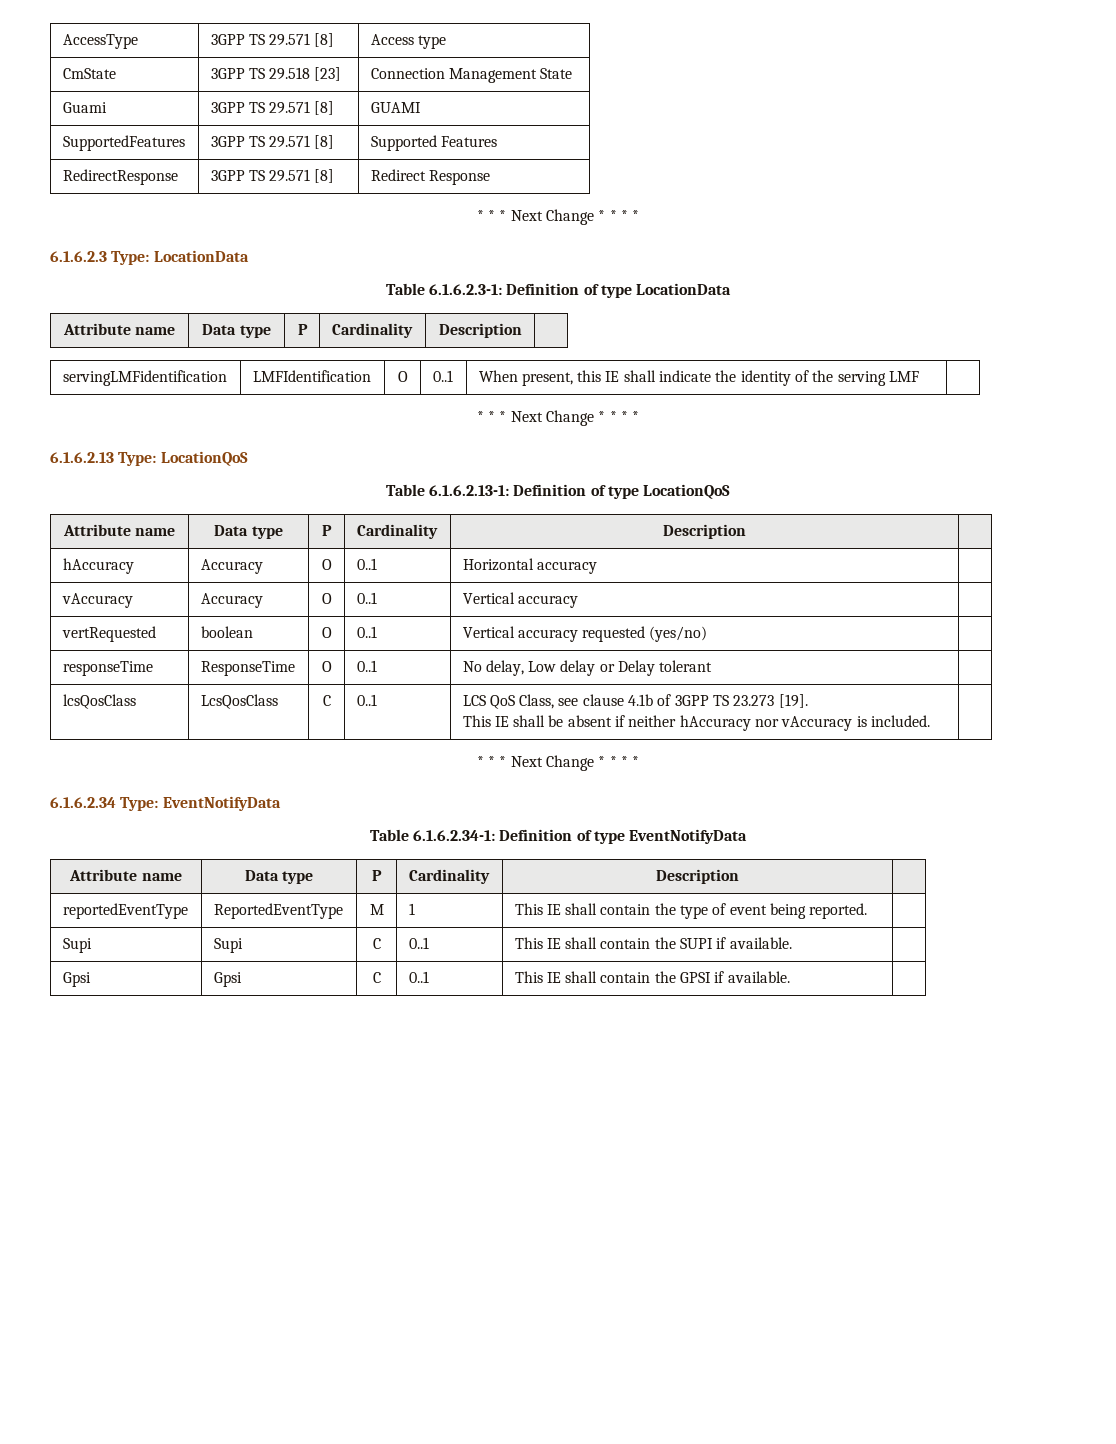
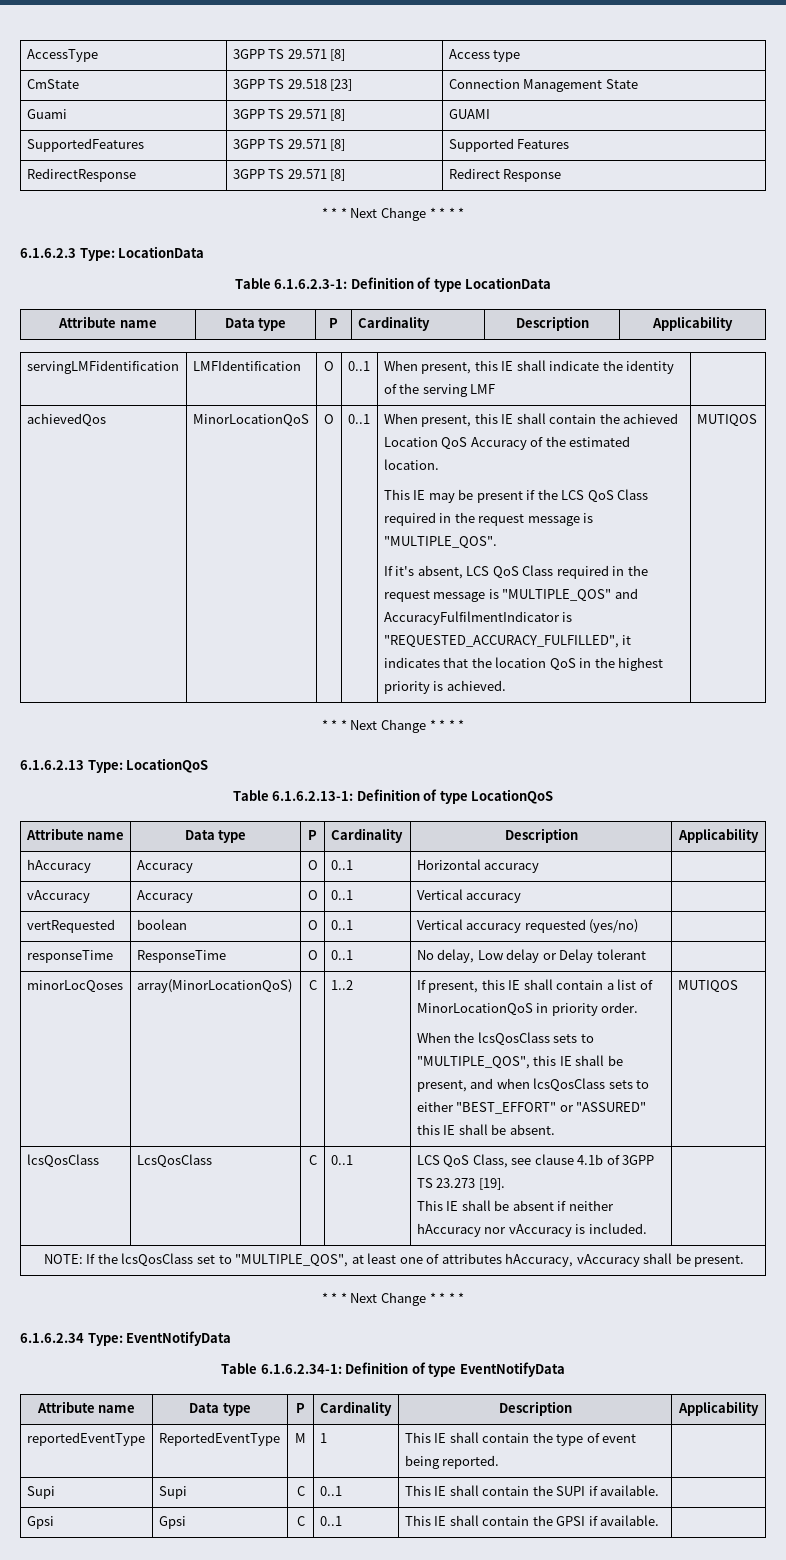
  Table 6.1.6.2.3-1: Definition of type LocationData
- Attribute name | Data type | P | Cardinality | Description |
+ Attribute name | Data type | P | Cardinality | Description | Applicability
+ achievedQos | MinorLocationQoS | O | 0..1 | When present, this IE shall contain the achieved Location QoS Accuracy of the estimated location.
+ This IE may be present if the LCS QoS Class required in the request message is "MULTIPLE_QOS".
+ If it's absent, LCS QoS Class required in the request message is "MULTIPLE_QOS" and AccuracyFulfilmentIndicator is "REQUESTED_ACCURACY_FULFILLED", it indicates that the location QoS in the highest priority is achieved. | MUTIQOS
  Table 6.1.6.2.13-1: Definition of type LocationQoS
- Attribute name | Data type | P | Cardinality | Description |
+ Attribute name | Data type | P | Cardinality | Description | Applicability
+ minorLocQoses | array(MinorLocationQoS) | C | 1..2 | If present, this IE shall contain a list of MinorLocationQoS in priority order.
+ When the lcsQosClass sets to "MULTIPLE_QOS", this IE shall be present, and when lcsQosClass sets to either "BEST_EFFORT" or "ASSURED" this IE shall be absent. | MUTIQOS
+ NOTE: If the lcsQosClass set to "MULTIPLE_QOS", at least one of attributes hAccuracy, vAccuracy shall be present.
  Table 6.1.6.2.34-1: Definition of type EventNotifyData
- Attribute name | Data type | P | Cardinality | Description |
+ Attribute name | Data type | P | Cardinality | Description | Applicability

